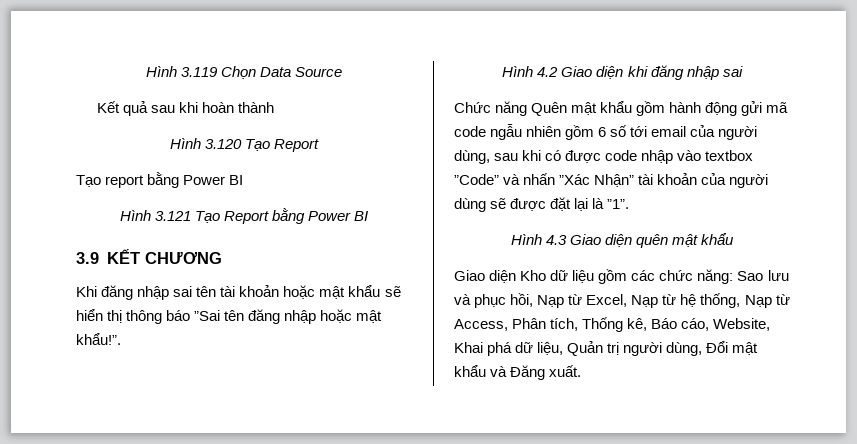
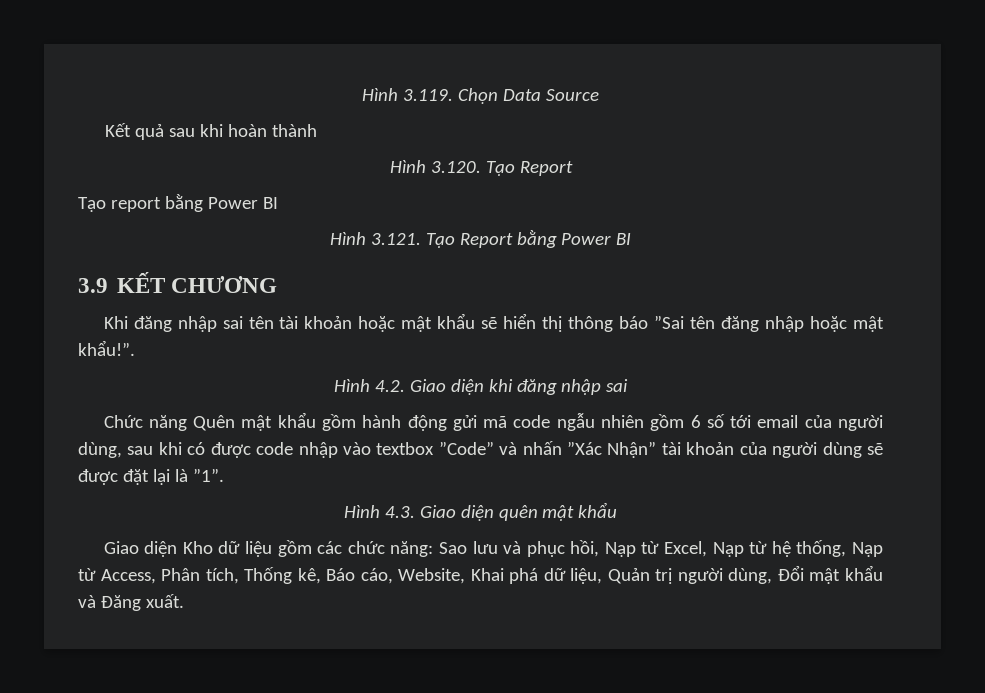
- Hình 3.119 Chọn Data Source
+ Hình 3.119. Chọn Data Source
- Hình 3.120 Tạo Report
+ Hình 3.120. Tạo Report
- Hình 3.121 Tạo Report bằng Power BI
+ Hình 3.121. Tạo Report bằng Power BI
- Hình 4.2 Giao diện khi đăng nhập sai
+ Hình 4.2. Giao diện khi đăng nhập sai
- Hình 4.3 Giao diện quên mật khẩu
+ Hình 4.3. Giao diện quên mật khẩu

